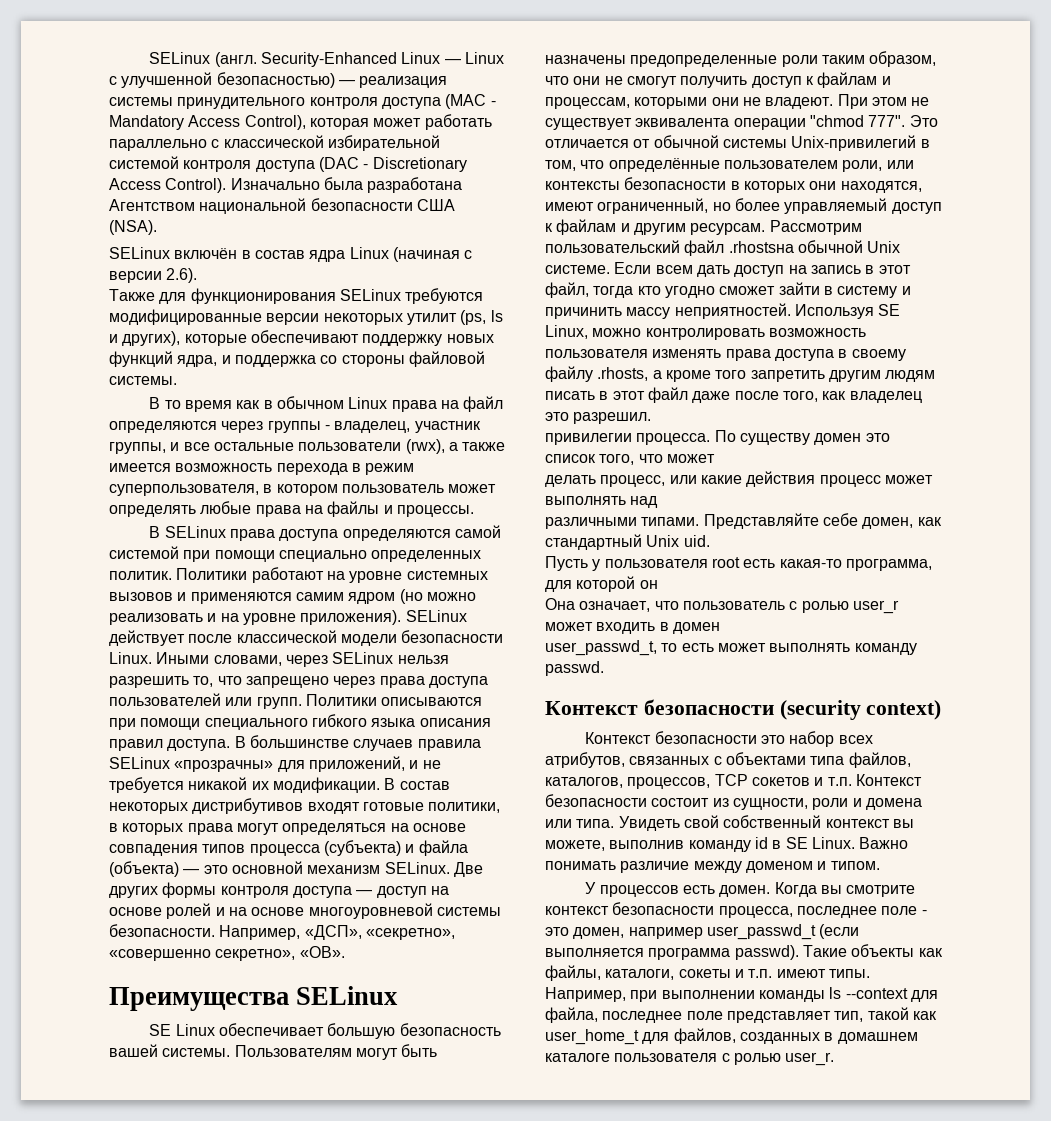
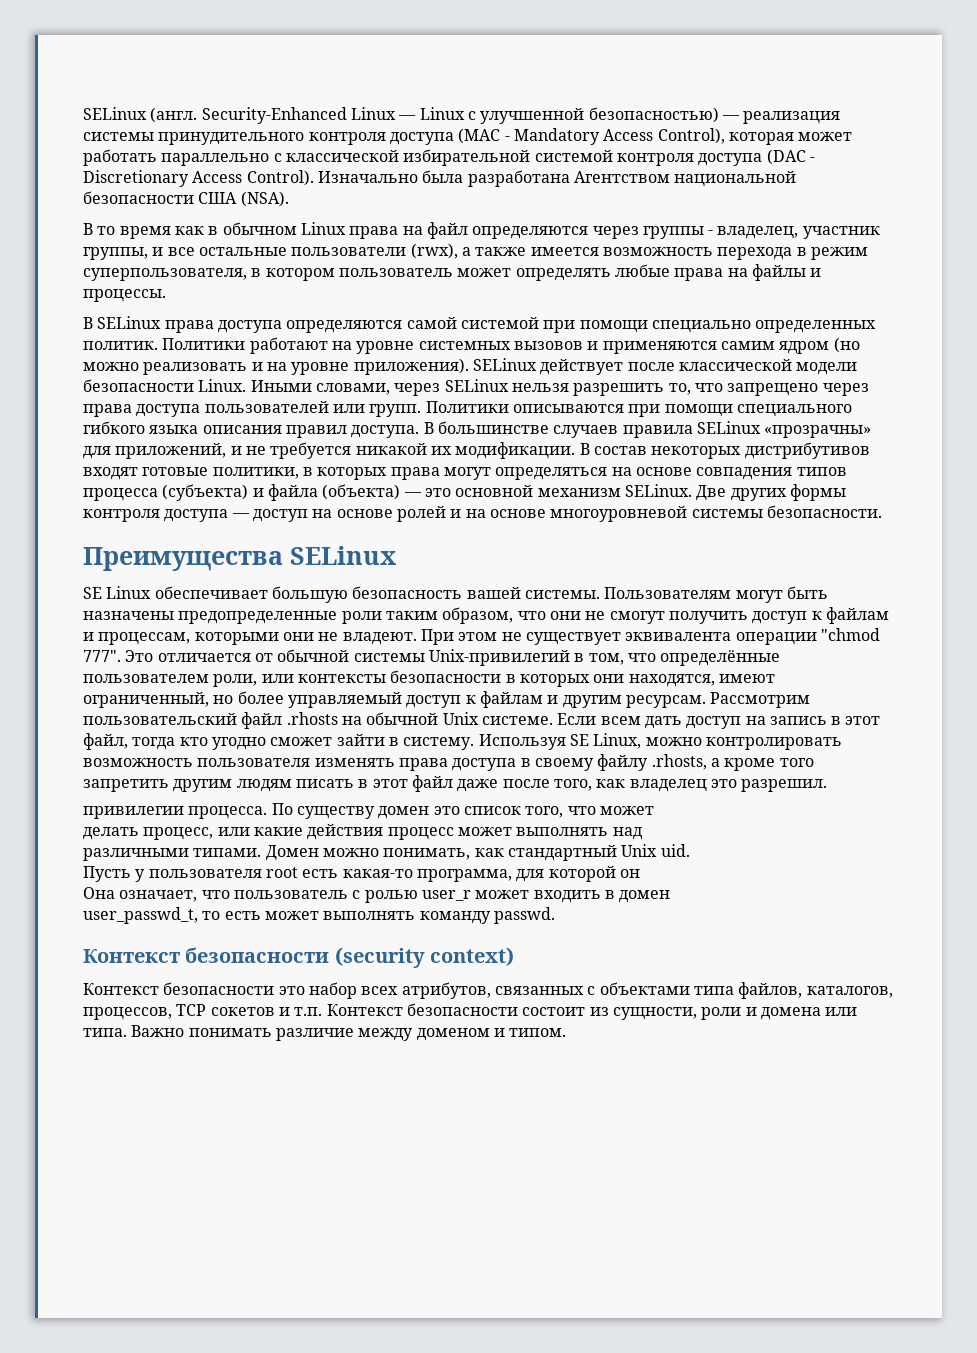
- SELinux включён в состав ядра Linux (начиная с версии 2.6).
- Также для функционирования SELinux требуются модифицированные версии некоторых утилит (ps, ls и других), которые обеспечивают поддержку новых функций ядра, и поддержка со стороны файловой системы.
- Например, «ДСП», «секретно», «совершенно секретно», «ОВ».
- Рассмотрим пользовательский файл .rhostsна обычной Unix системе.
+ Рассмотрим пользовательский файл .rhosts на обычной Unix системе.
- Если всем дать доступ на запись в этот файл, тогда кто угодно сможет зайти в систему и причинить массу неприятностей.
+ Если всем дать доступ на запись в этот файл, тогда кто угодно сможет зайти в систему.
- Представляйте себе домен, как стандартный Unix uid.
+ Домен можно понимать, как стандартный Unix uid.
- Увидеть свой собственный контекст вы можете, выполнив команду id в SE Linux.
- У процессов есть домен. Когда вы смотрите контекст безопасности процесса, последнее поле - это домен, например user_passwd_t (если выполняется программа passwd). Такие объекты как файлы, каталоги, сокеты и т.п. имеют типы. Например, при выполнении команды ls --context для файла, последнее поле представляет тип, такой как user_home_t для файлов, созданных в домашнем каталоге пользователя с ролью user_r.

